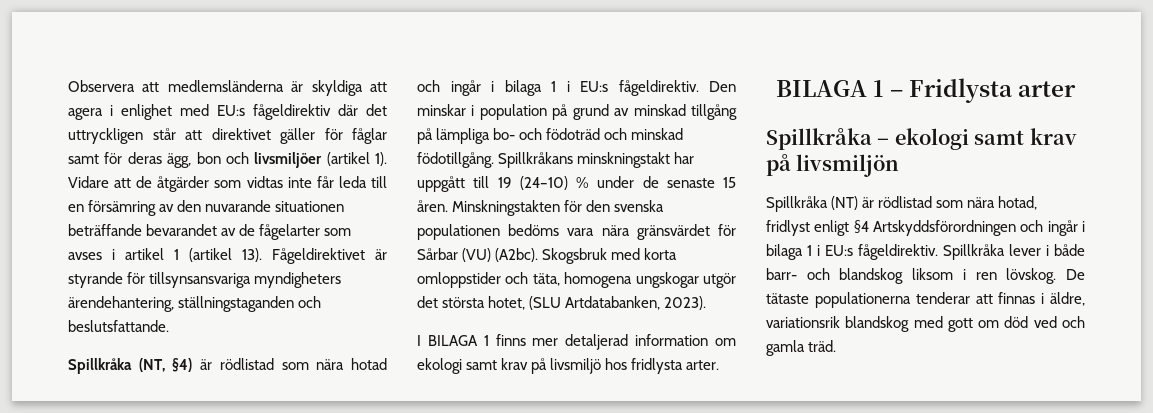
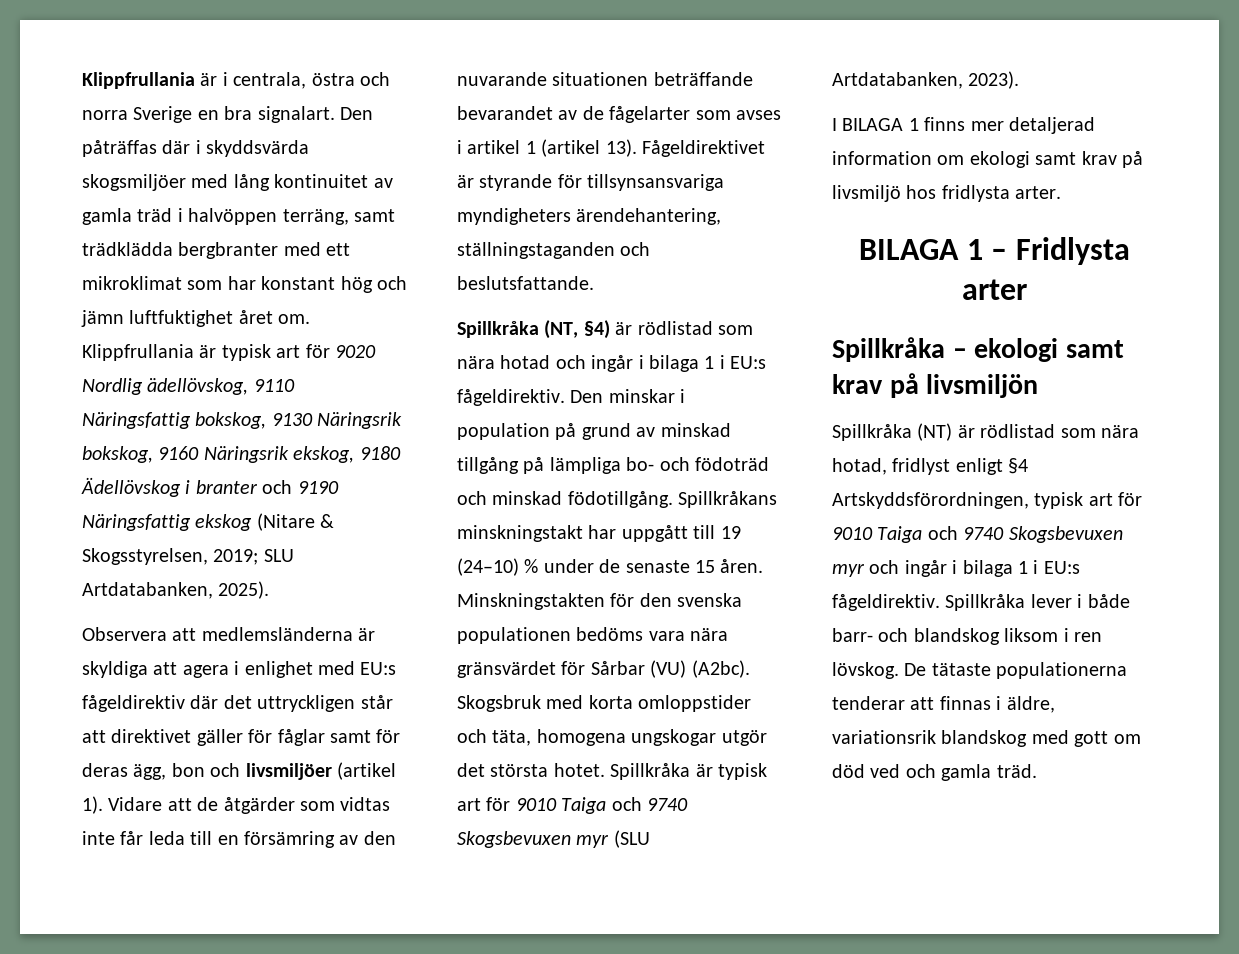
+ Klippfrullania är i centrala, östra och norra Sverige en bra signalart. Den påträffas där i skyddsvärda skogsmiljöer med lång kontinuitet av gamla träd i halvöppen terräng, samt trädklädda bergbranter med ett mikroklimat som har konstant hög och jämn luftfuktighet året om. Klippfrullania är typisk art för 9020 Nordlig ädellövskog, 9110 Näringsfattig bokskog, 9130 Näringsrik bokskog, 9160 Näringsrik ekskog, 9180 Ädellövskog i branter och 9190 Näringsfattig ekskog (Nitare & Skogsstyrelsen, 2019; SLU Artdatabanken, 2025).
- Skogsbruk med korta omloppstider och täta, homogena ungskogar utgör det största hotet, (SLU Artdatabanken, 2023).
+ Skogsbruk med korta omloppstider och täta, homogena ungskogar utgör det största hotet. Spillkråka är typisk art för 9010 Taiga och 9740 Skogsbevuxen myr (SLU Artdatabanken, 2023).
- Spillkråka (NT) är rödlistad som nära hotad, fridlyst enligt §4 Artskyddsförordningen och ingår i bilaga 1 i EU:s fågeldirektiv.
+ Spillkråka (NT) är rödlistad som nära hotad, fridlyst enligt §4 Artskyddsförordningen, typisk art för 9010 Taiga och 9740 Skogsbevuxen myr och ingår i bilaga 1 i EU:s fågeldirektiv.

